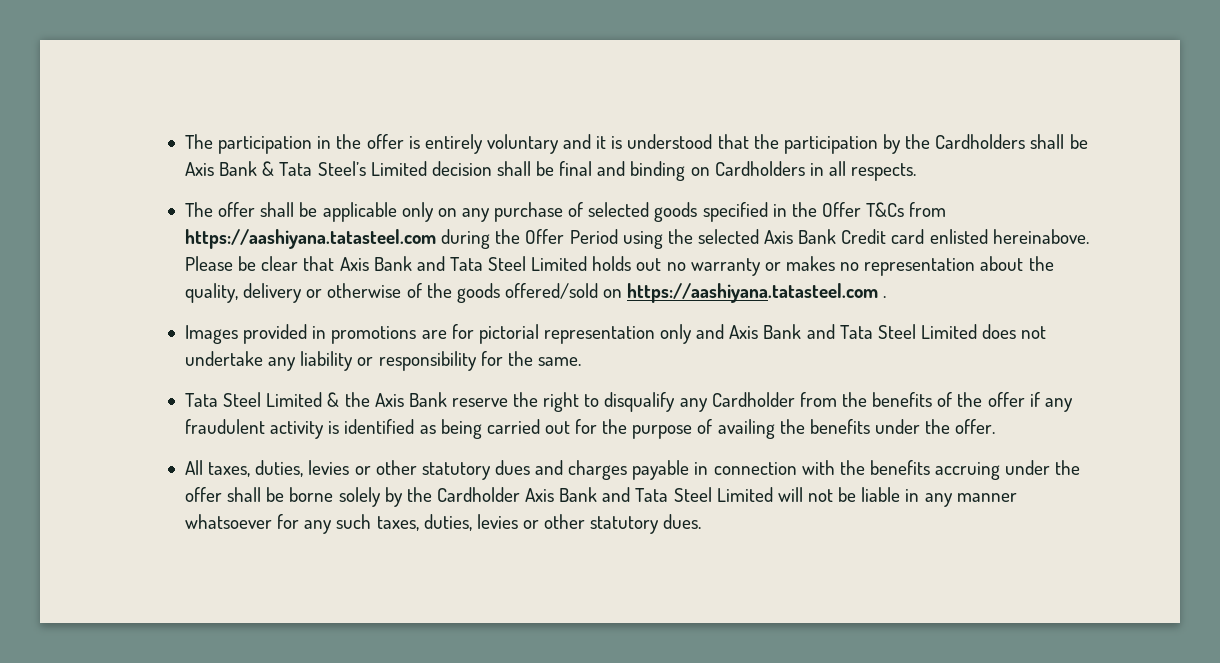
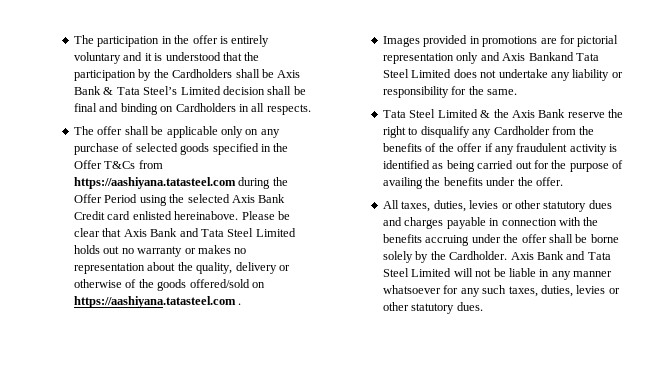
- Images provided in promotions are for pictorial representation only and Axis Bank and Tata Steel Limited does not undertake any liability or responsibility for the same.
+ Images provided in promotions are for pictorial representation only and Axis Bankand Tata Steel Limited does not undertake any liability or responsibility for the same.
- All taxes, duties, levies or other statutory dues and charges payable in connection with the benefits accruing under the offer shall be borne solely by the Cardholder Axis Bank and Tata Steel Limited will not be liable in any manner whatsoever for any such taxes, duties, levies or other statutory dues.
+ All taxes, duties, levies or other statutory dues and charges payable in connection with the benefits accruing under the offer shall be borne solely by the Cardholder. Axis Bank and Tata Steel Limited will not be liable in any manner whatsoever for any such taxes, duties, levies or other statutory dues.

